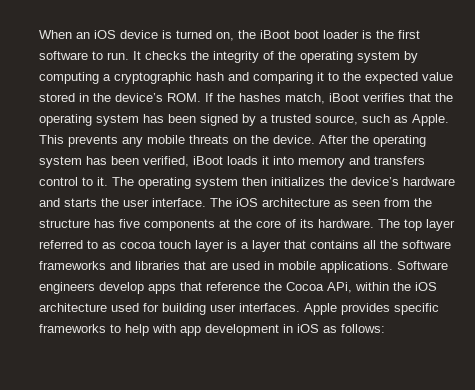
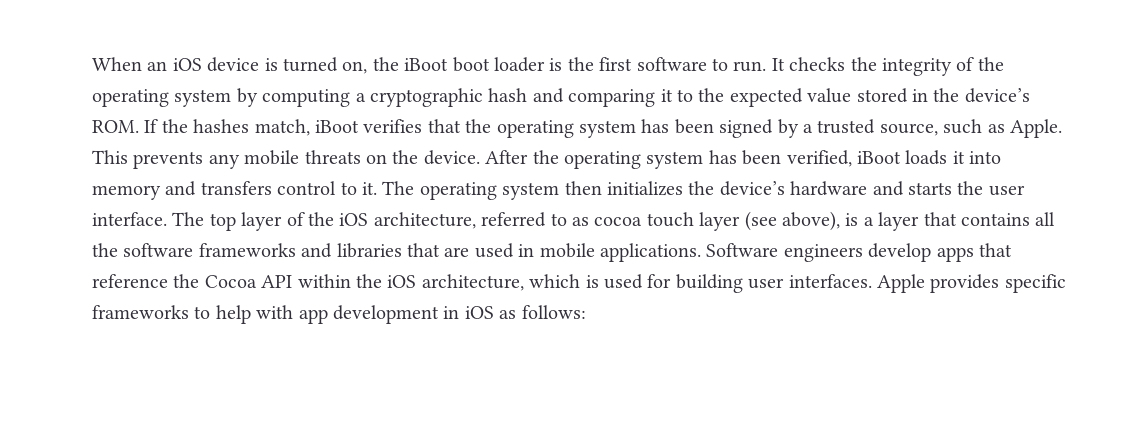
- The iOS architecture as seen from the structure has five components at the core of its hardware. The top layer referred to as cocoa touch layer is a layer that contains all the software frameworks and libraries that are used in mobile applications.
+ The top layer of the iOS architecture, referred to as cocoa touch layer (see above), is a layer that contains all the software frameworks and libraries that are used in mobile applications.
- Software engineers develop apps that reference the Cocoa APi, within the iOS architecture used for building user interfaces.
+ Software engineers develop apps that reference the Cocoa API within the iOS architecture, which is used for building user interfaces.

